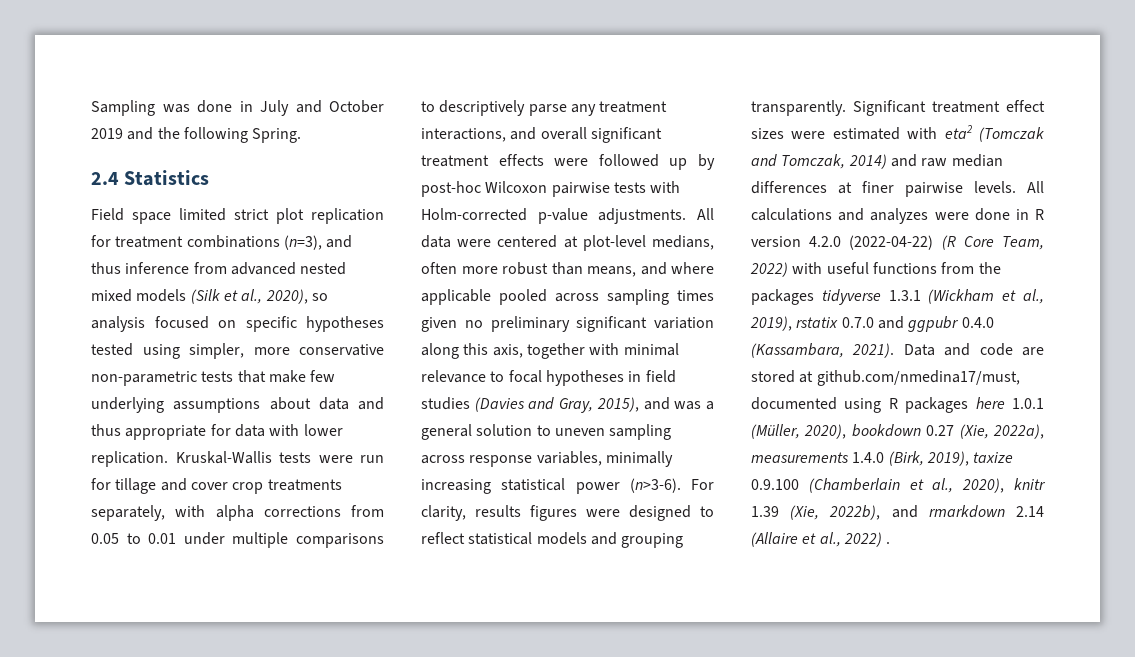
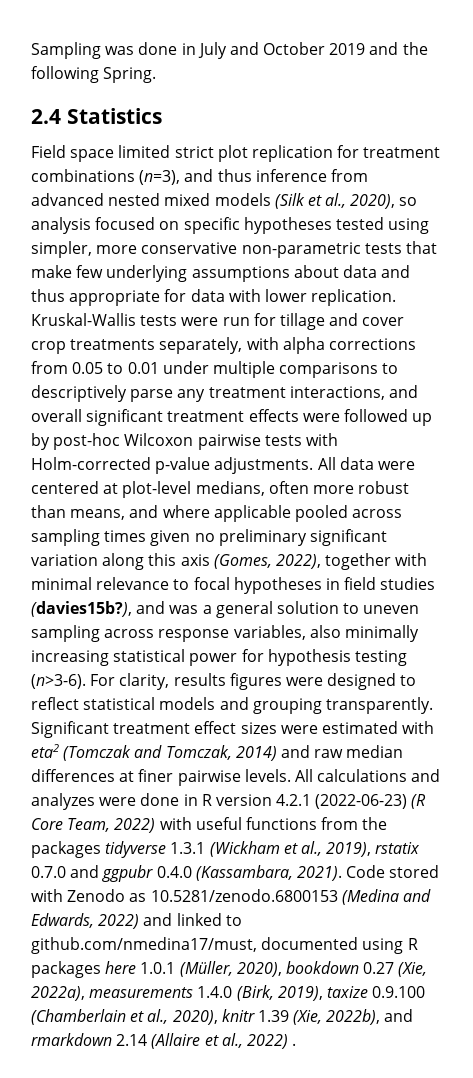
- All data were centered at plot-level medians, often more robust than means, and where applicable pooled across sampling times given no preliminary significant variation along this axis, together with minimal relevance to focal hypotheses in field studies (Davies and Gray, 2015), and was a general solution to uneven sampling across response variables, minimally increasing statistical power (n>3-6).
+ All data were centered at plot-level medians, often more robust than means, and where applicable pooled across sampling times given no preliminary significant variation along this axis (Gomes, 2022), together with minimal relevance to focal hypotheses in field studies (davies15b?), and was a general solution to uneven sampling across response variables, also minimally increasing statistical power for hypothesis testing (n>3-6).
- All calculations and analyzes were done in R version 4.2.0 (2022-04-22) (R Core Team, 2022) with useful functions from the packages tidyverse 1.3.1 (Wickham et al., 2019), rstatix 0.7.0 and ggpubr 0.4.0 (Kassambara, 2021).
+ All calculations and analyzes were done in R version 4.2.1 (2022-06-23) (R Core Team, 2022) with useful functions from the packages tidyverse 1.3.1 (Wickham et al., 2019), rstatix 0.7.0 and ggpubr 0.4.0 (Kassambara, 2021).
- Data and code are stored at github.com/nmedina17/must, documented using R packages here 1.0.1 (Müller, 2020), bookdown 0.27 (Xie, 2022a), measurements 1.4.0 (Birk, 2019), taxize 0.9.100 (Chamberlain et al., 2020), knitr 1.39 (Xie, 2022b), and rmarkdown 2.14 (Allaire et al., 2022) .
+ Code stored with Zenodo as 10.5281/zenodo.6800153 (Medina and Edwards, 2022) and linked to github.com/nmedina17/must, documented using R packages here 1.0.1 (Müller, 2020), bookdown 0.27 (Xie, 2022a), measurements 1.4.0 (Birk, 2019), taxize 0.9.100 (Chamberlain et al., 2020), knitr 1.39 (Xie, 2022b), and rmarkdown 2.14 (Allaire et al., 2022) .

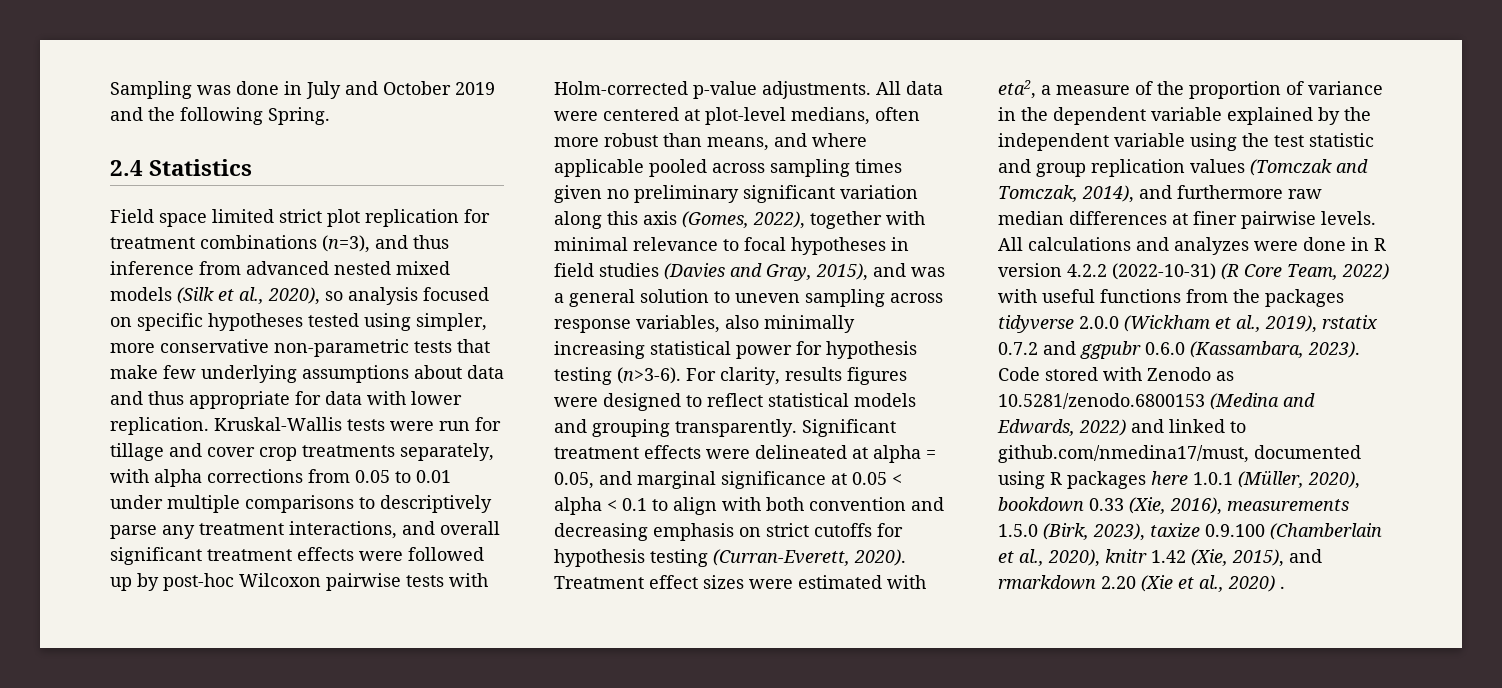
- All data were centered at plot-level medians, often more robust than means, and where applicable pooled across sampling times given no preliminary significant variation along this axis (Gomes, 2022), together with minimal relevance to focal hypotheses in field studies (davies15b?), and was a general solution to uneven sampling across response variables, also minimally increasing statistical power for hypothesis testing (n>3-6).
+ All data were centered at plot-level medians, often more robust than means, and where applicable pooled across sampling times given no preliminary significant variation along this axis (Gomes, 2022), together with minimal relevance to focal hypotheses in field studies (Davies and Gray, 2015), and was a general solution to uneven sampling across response variables, also minimally increasing statistical power for hypothesis testing (n>3-6).
- Significant treatment effect sizes were estimated with eta2 (Tomczak and Tomczak, 2014) and raw median differences at finer pairwise levels.
+ Significant treatment effects were delineated at alpha = 0.05, and marginal significance at 0.05 < alpha < 0.1 to align with both convention and decreasing emphasis on strict cutoffs for hypothesis testing (Curran-Everett, 2020). Treatment effect sizes were estimated with eta2, a measure of the proportion of variance in the dependent variable explained by the independent variable using the test statistic and group replication values (Tomczak and Tomczak, 2014), and furthermore raw median differences at finer pairwise levels.
- All calculations and analyzes were done in R version 4.2.1 (2022-06-23) (R Core Team, 2022) with useful functions from the packages tidyverse 1.3.1 (Wickham et al., 2019), rstatix 0.7.0 and ggpubr 0.4.0 (Kassambara, 2021).
+ All calculations and analyzes were done in R version 4.2.2 (2022-10-31) (R Core Team, 2022) with useful functions from the packages tidyverse 2.0.0 (Wickham et al., 2019), rstatix 0.7.2 and ggpubr 0.6.0 (Kassambara, 2023).
- Code stored with Zenodo as 10.5281/zenodo.6800153 (Medina and Edwards, 2022) and linked to github.com/nmedina17/must, documented using R packages here 1.0.1 (Müller, 2020), bookdown 0.27 (Xie, 2022a), measurements 1.4.0 (Birk, 2019), taxize 0.9.100 (Chamberlain et al., 2020), knitr 1.39 (Xie, 2022b), and rmarkdown 2.14 (Allaire et al., 2022) .
+ Code stored with Zenodo as 10.5281/zenodo.6800153 (Medina and Edwards, 2022) and linked to github.com/nmedina17/must, documented using R packages here 1.0.1 (Müller, 2020), bookdown 0.33 (Xie, 2016), measurements 1.5.0 (Birk, 2023), taxize 0.9.100 (Chamberlain et al., 2020), knitr 1.42 (Xie, 2015), and rmarkdown 2.20 (Xie et al., 2020) .

